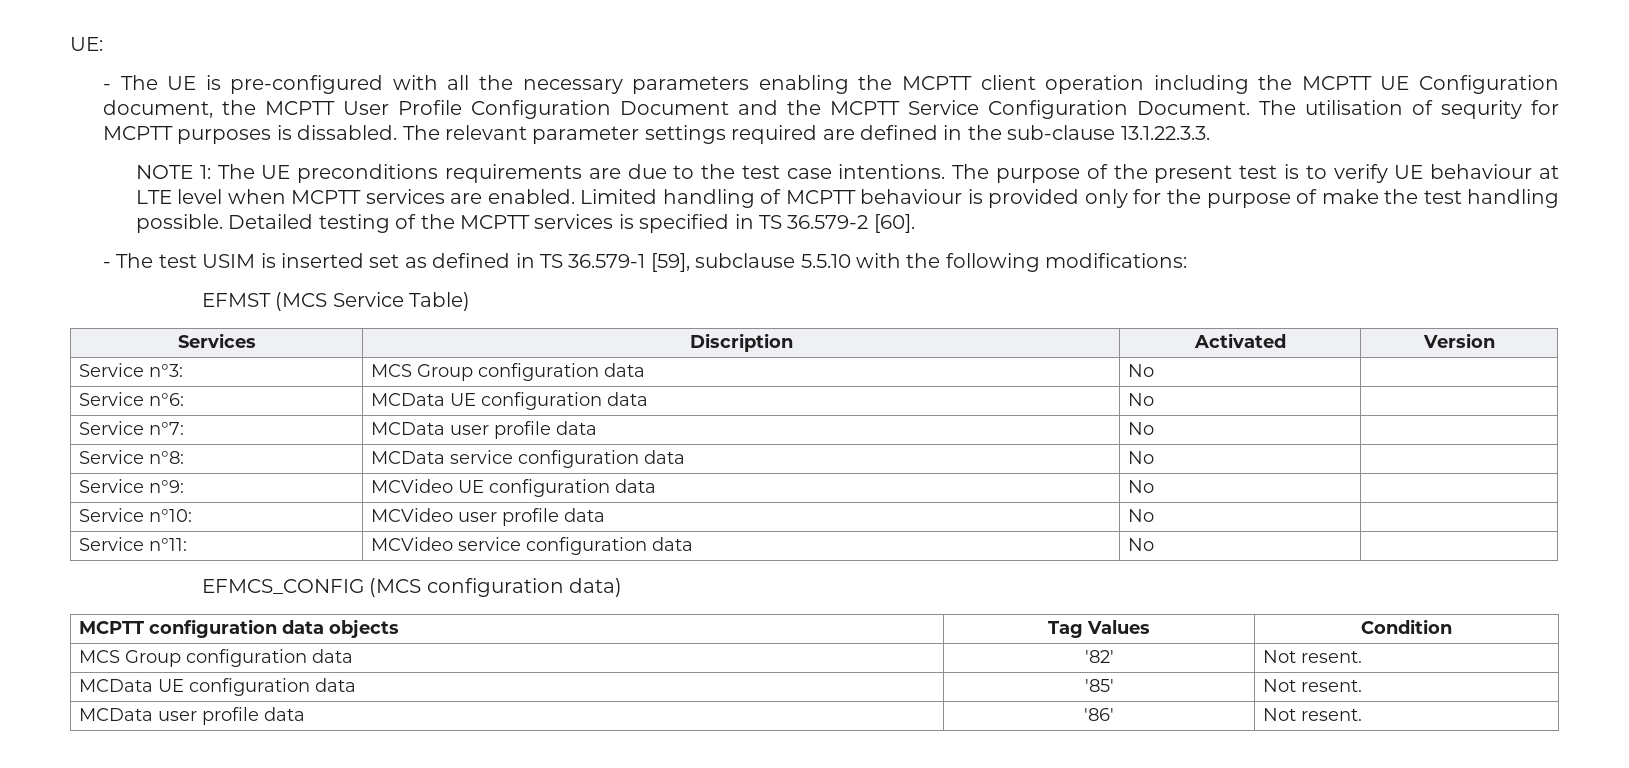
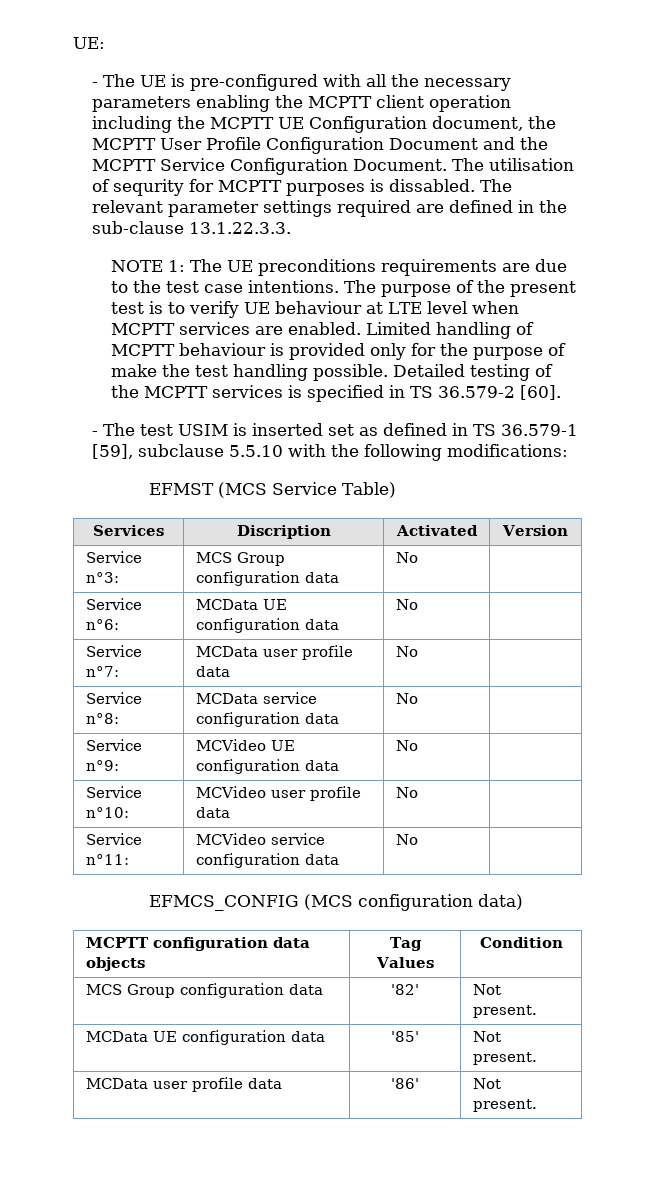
- MCS Group configuration data | '82' | Not resent.
+ MCS Group configuration data | '82' | Not present.
- MCData UE configuration data | '85' | Not resent.
+ MCData UE configuration data | '85' | Not present.
- MCData user profile data | '86' | Not resent.
+ MCData user profile data | '86' | Not present.

